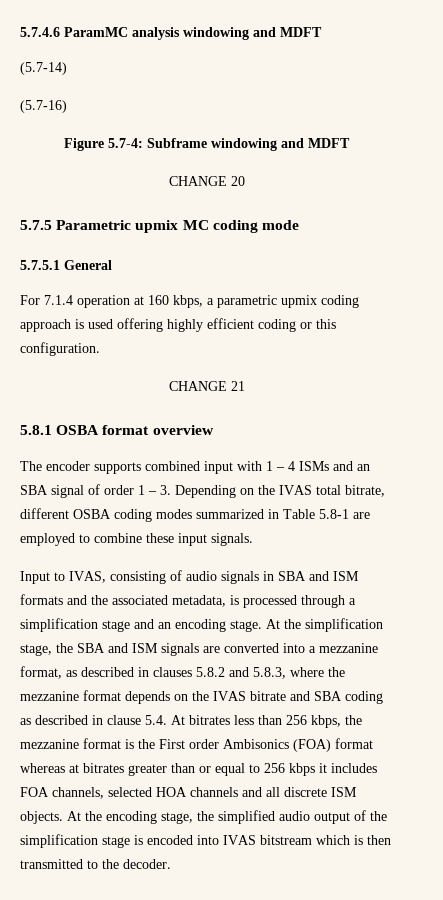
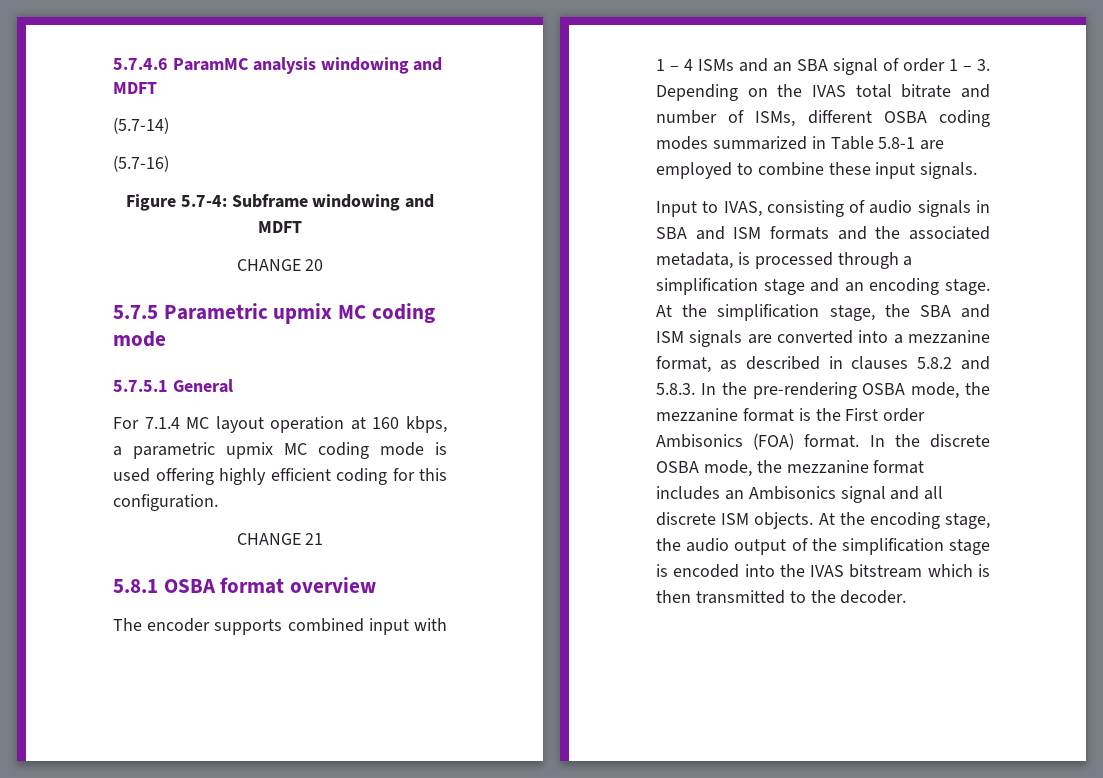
- For 7.1.4 operation at 160 kbps, a parametric upmix coding approach is used offering highly efficient coding or this configuration.
+ For 7.1.4 MC layout operation at 160 kbps, a parametric upmix MC coding mode is used offering highly efficient coding for this configuration.
- The encoder supports combined input with 1 – 4 ISMs and an SBA signal of order 1 – 3. Depending on the IVAS total bitrate, different OSBA coding modes summarized in Table 5.8-1 are employed to combine these input signals.
+ The encoder supports combined input with 1 – 4 ISMs and an SBA signal of order 1 – 3. Depending on the IVAS total bitrate and number of ISMs, different OSBA coding modes summarized in Table 5.8-1 are employed to combine these input signals.
- At the simplification stage, the SBA and ISM signals are converted into a mezzanine format, as described in clauses 5.8.2 and 5.8.3, where the mezzanine format depends on the IVAS bitrate and SBA coding as described in clause 5.4. At bitrates less than 256 kbps, the mezzanine format is the First order Ambisonics (FOA) format whereas at bitrates greater than or equal to 256 kbps it includes FOA channels, selected HOA channels and all discrete ISM objects.
+ At the simplification stage, the SBA and ISM signals are converted into a mezzanine format, as described in clauses 5.8.2 and 5.8.3. In the pre-rendering OSBA mode, the mezzanine format is the First order Ambisonics (FOA) format. In the discrete OSBA mode, the mezzanine format includes an Ambisonics signal and all discrete ISM objects.
- At the encoding stage, the simplified audio output of the simplification stage is encoded into IVAS bitstream which is then transmitted to the decoder.
+ At the encoding stage, the audio output of the simplification stage is encoded into the IVAS bitstream which is then transmitted to the decoder.

